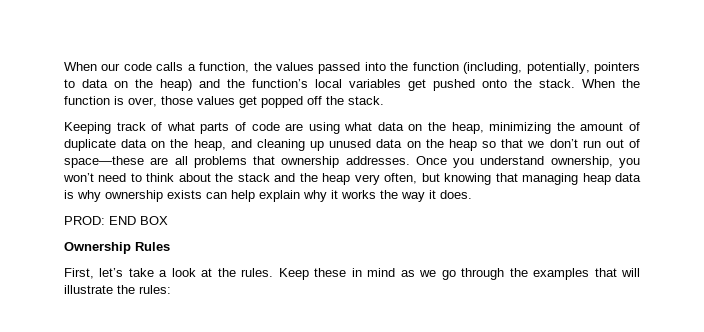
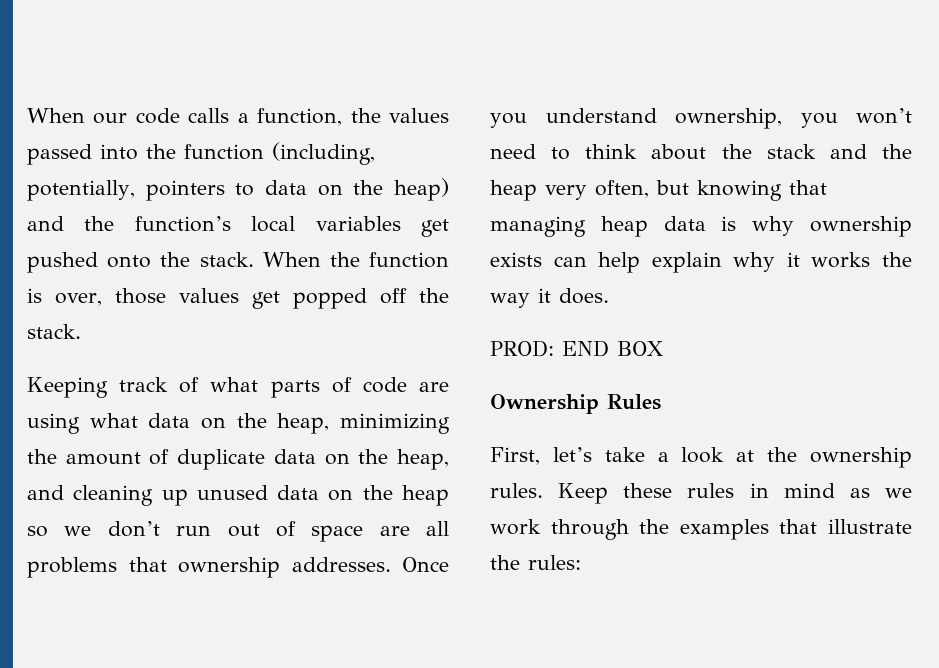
- Keeping track of what parts of code are using what data on the heap, minimizing the amount of duplicate data on the heap, and cleaning up unused data on the heap so that we don’t run out of space—these are all problems that ownership addresses.
+ Keeping track of what parts of code are using what data on the heap, minimizing the amount of duplicate data on the heap, and cleaning up unused data on the heap so we don’t run out of space are all problems that ownership addresses.
- First, let’s take a look at the rules.
+ First, let’s take a look at the ownership rules.
- Keep these in mind as we go through the examples that will illustrate the rules:
+ Keep these rules in mind as we work through the examples that illustrate the rules:

